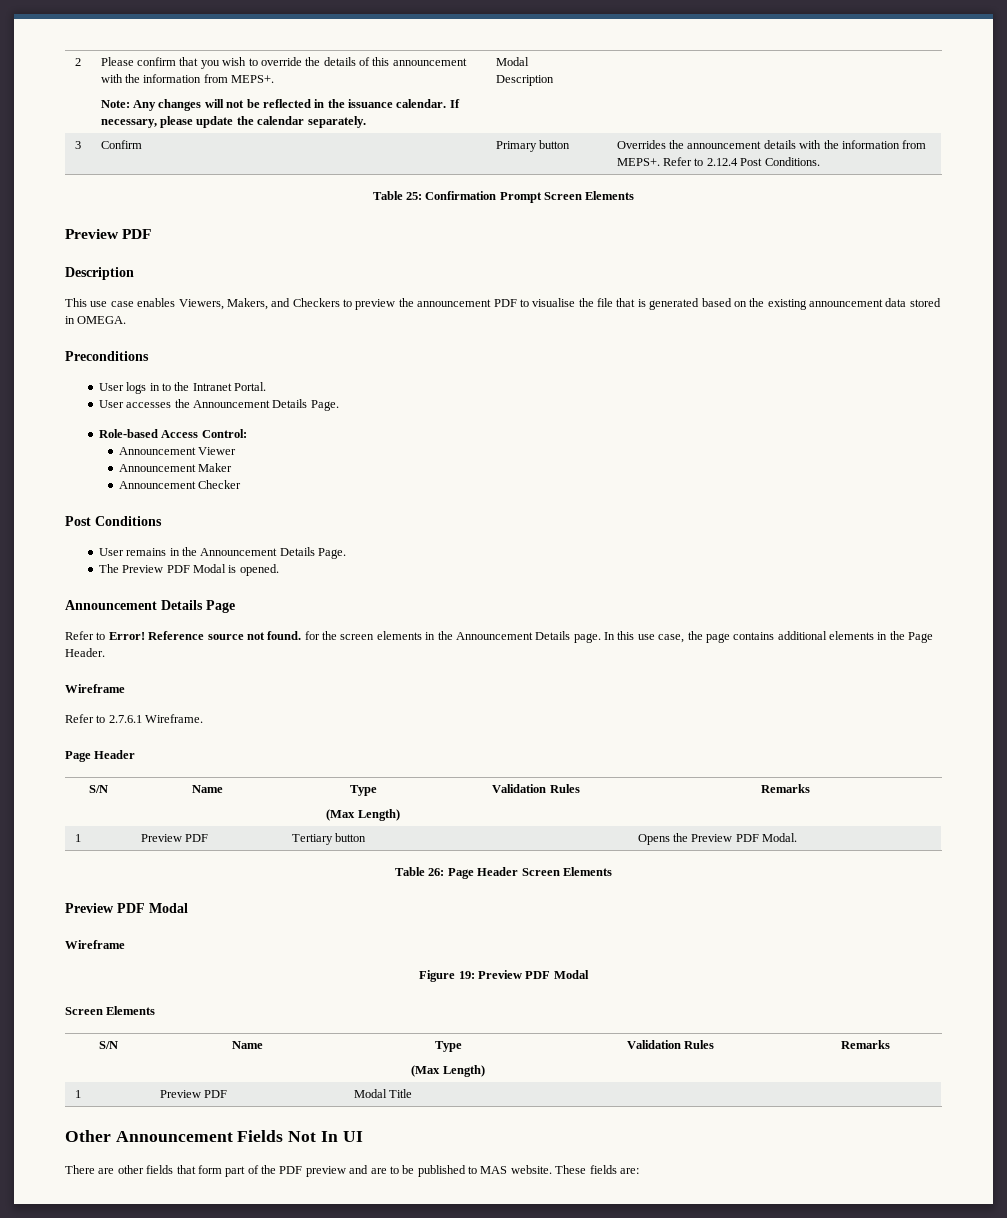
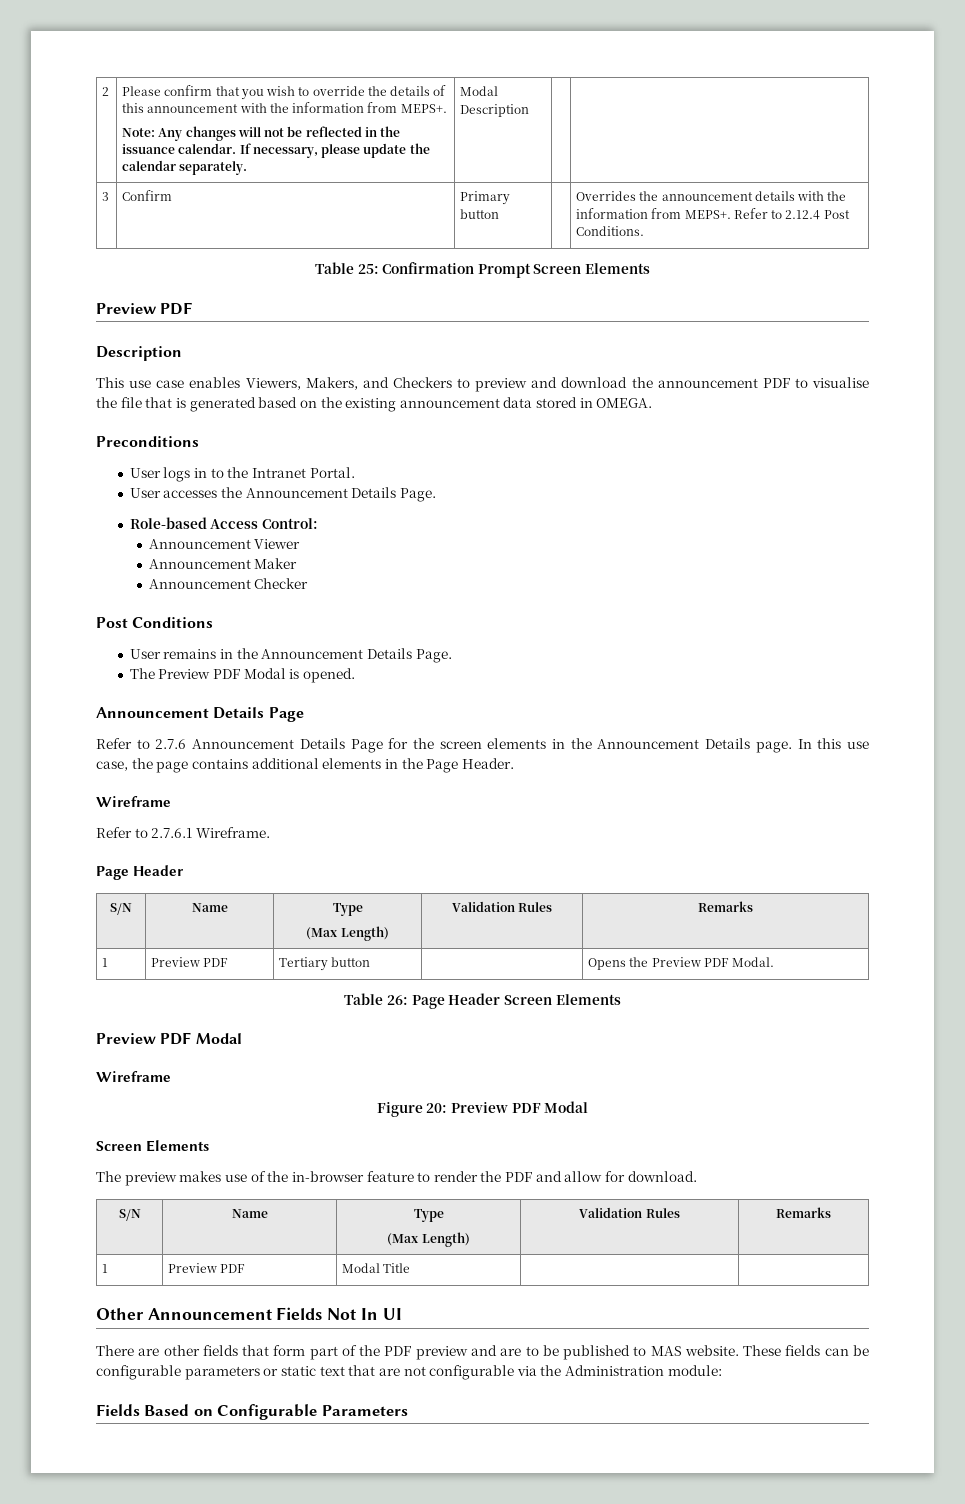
- This use case enables Viewers, Makers, and Checkers to preview the announcement PDF to visualise the file that is generated based on the existing announcement data stored in OMEGA.
+ This use case enables Viewers, Makers, and Checkers to preview and download the announcement PDF to visualise the file that is generated based on the existing announcement data stored in OMEGA.
- Refer to Error! Reference source not found. for the screen elements in the Announcement Details page.
+ Refer to 2.7.6 Announcement Details Page for the screen elements in the Announcement Details page.
- Figure 19: Preview PDF Modal
+ Figure 20: Preview PDF Modal
+ The preview makes use of the in-browser feature to render the PDF and allow for download.
- These fields are:
+ These fields can be configurable parameters or static text that are not configurable via the Administration module:
+ Fields Based on Configurable Parameters

